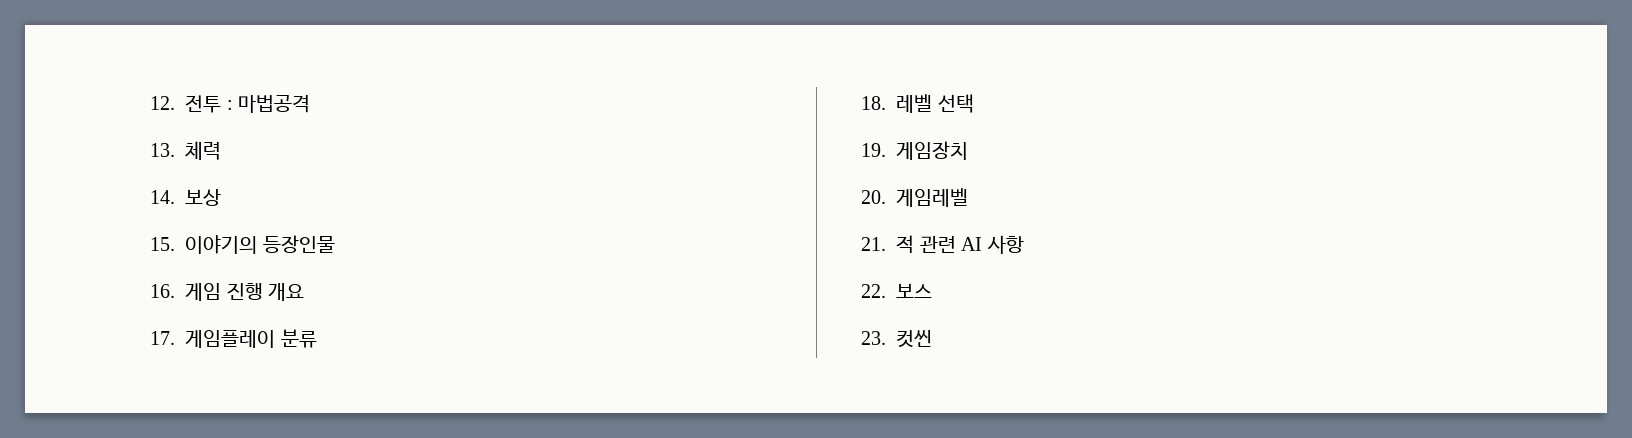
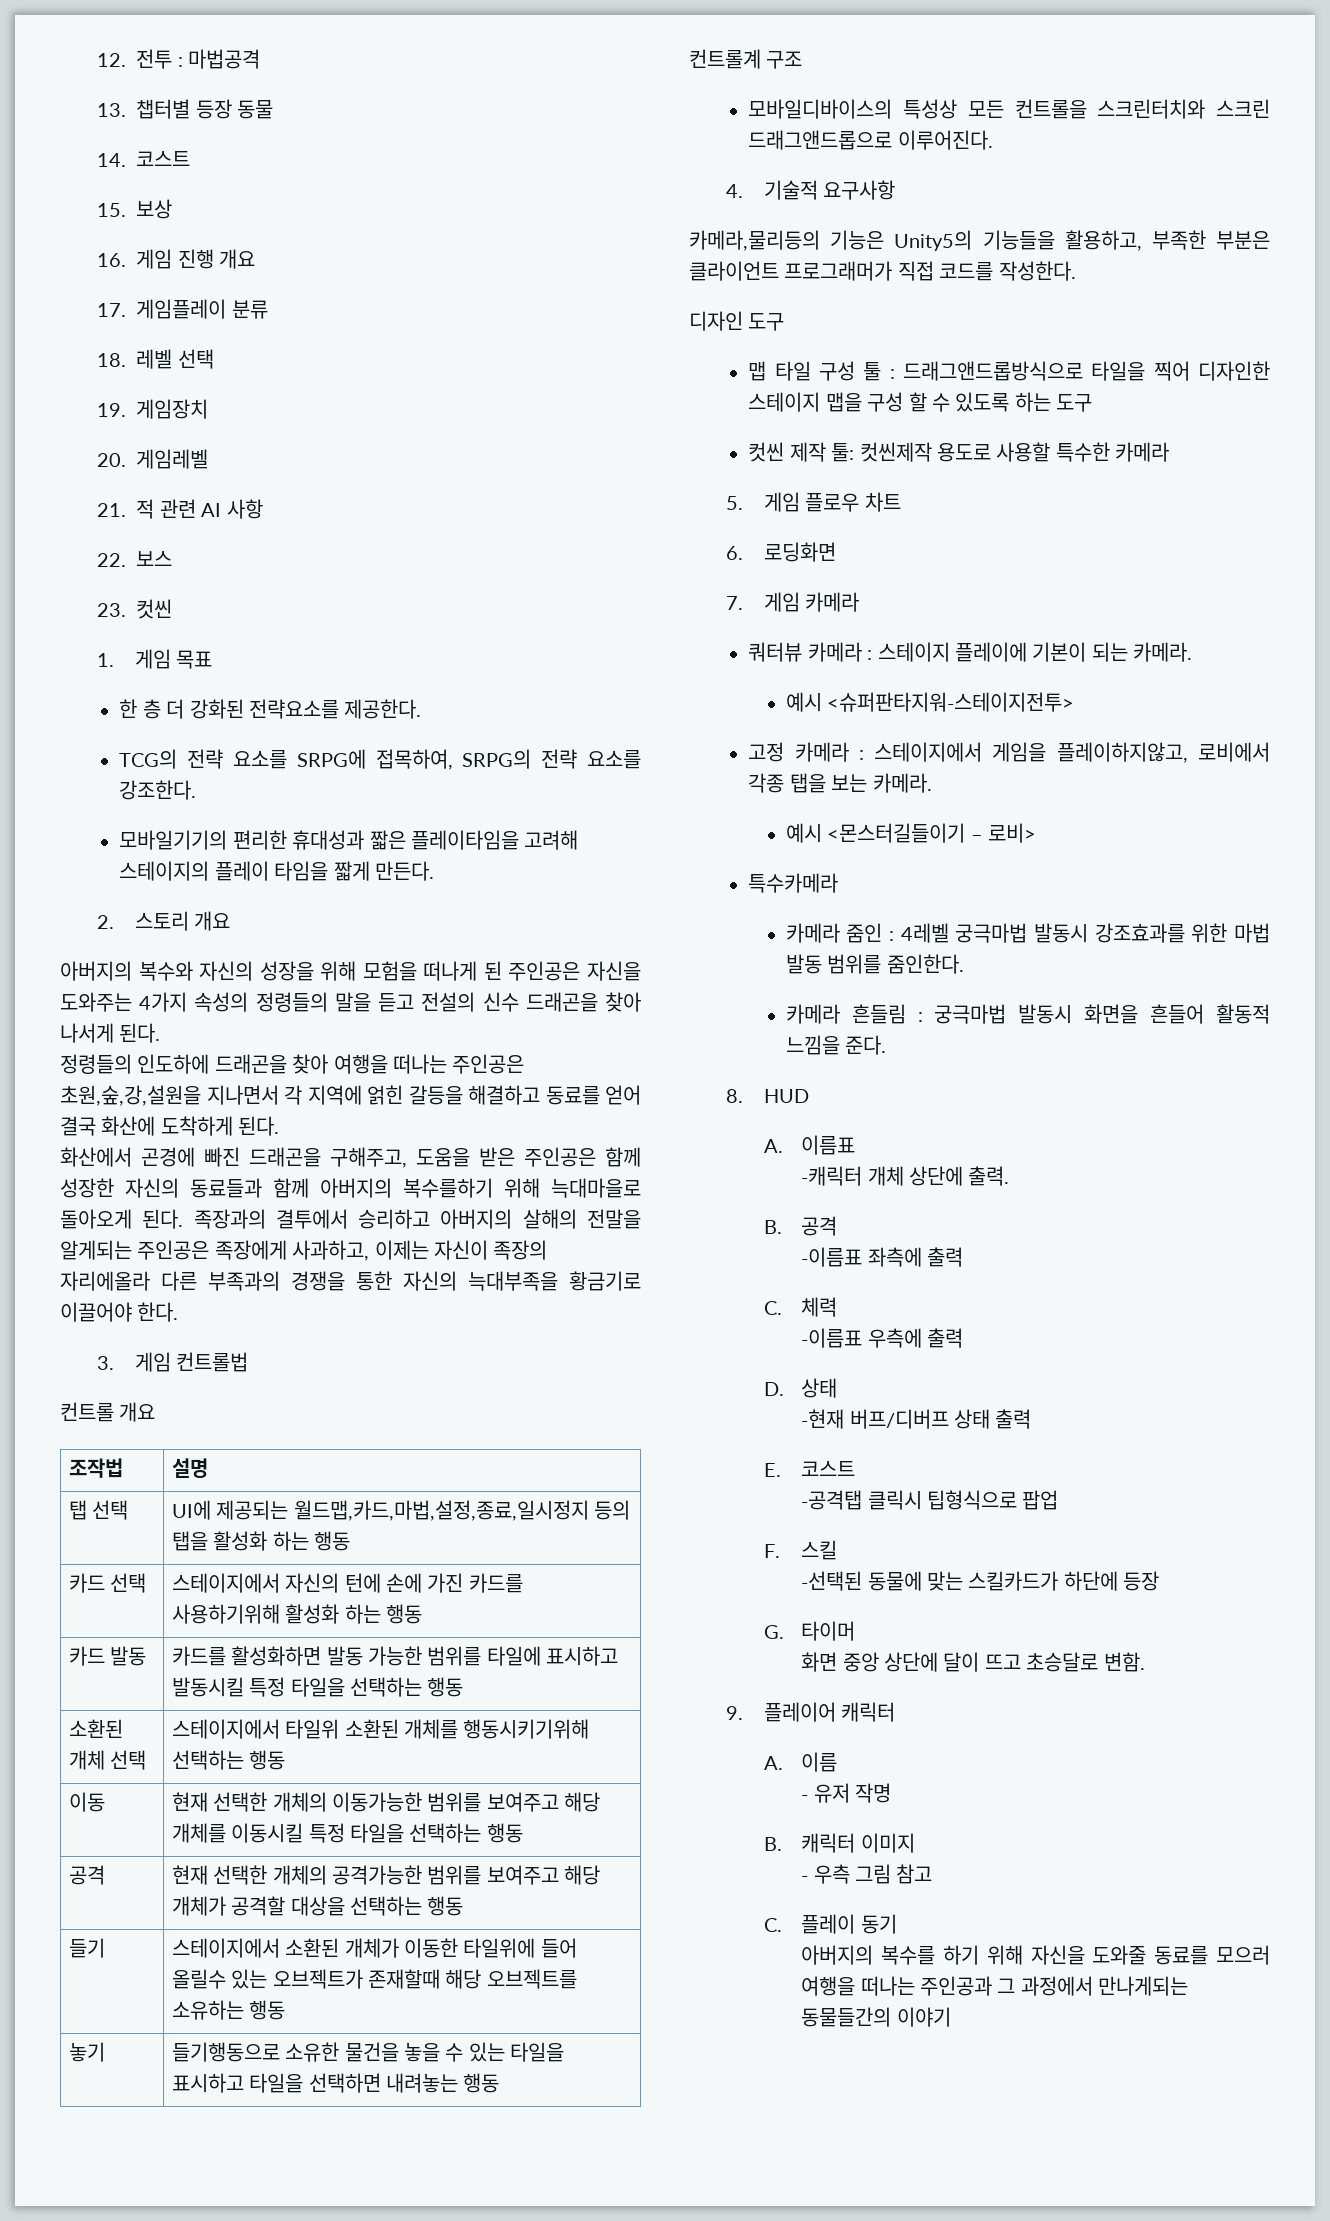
- 13. 체력
- 14. 보상
- 15. 이야기의 등장인물
+ 13. 챕터별 등장 동물
+ 14. 코스트
+ 15. 보상
+ 1. 게임 목표
+ 한 층 더 강화된 전략요소를 제공한다.
+ TCG의 전략 요소를 SRPG에 접목하여, SRPG의 전략 요소를 강조한다.
+ 모바일기기의 편리한 휴대성과 짧은 플레이타임을 고려해 스테이지의 플레이 타임을 짧게 만든다.
+ 2. 스토리 개요
+ 아버지의 복수와 자신의 성장을 위해 모험을 떠나게 된 주인공은 자신을 도와주는 4가지 속성의 정령들의 말을 듣고 전설의 신수 드래곤을 찾아 나서게 된다.
+ 정령들의 인도하에 드래곤을 찾아 여행을 떠나는 주인공은 초원,숲,강,설원을 지나면서 각 지역에 얽힌 갈등을 해결하고 동료를 얻어 결국 화산에 도착하게 된다.
+ 화산에서 곤경에 빠진 드래곤을 구해주고, 도움을 받은 주인공은 함께 성장한 자신의 동료들과 함께 아버지의 복수를하기 위해 늑대마을로 돌아오게 된다. 족장과의 결투에서 승리하고 아버지의 살해의 전말을 알게되는 주인공은 족장에게 사과하고, 이제는 자신이 족장의 자리에올라 다른 부족과의 경쟁을 통한 자신의 늑대부족을 황금기로 이끌어야 한다.
+ 3. 게임 컨트롤법
+ 컨트롤 개요
+ 조작법 | 설명
+ 탭 선택 | UI에 제공되는 월드맵,카드,마법,설정,종료,일시정지 등의 탭을 활성화 하는 행동
+ 카드 선택 | 스테이지에서 자신의 턴에 손에 가진 카드를 사용하기위해 활성화 하는 행동
+ 카드 발동 | 카드를 활성화하면 발동 가능한 범위를 타일에 표시하고 발동시킬 특정 타일을 선택하는 행동
+ 소환된 개체 선택 | 스테이지에서 타일위 소환된 개체를 행동시키기위해 선택하는 행동
+ 이동 | 현재 선택한 개체의 이동가능한 범위를 보여주고 해당 개체를 이동시킬 특정 타일을 선택하는 행동
+ 공격 | 현재 선택한 개체의 공격가능한 범위를 보여주고 해당 개체가 공격할 대상을 선택하는 행동
+ 들기 | 스테이지에서 소환된 개체가 이동한 타일위에 들어 올릴수 있는 오브젝트가 존재할때 해당 오브젝트를 소유하는 행동
+ 놓기 | 들기행동으로 소유한 물건을 놓을 수 있는 타일을 표시하고 타일을 선택하면 내려놓는 행동
+ 컨트롤계 구조
+ 모바일디바이스의 특성상 모든 컨트롤을 스크린터치와 스크린 드래그앤드롭으로 이루어진다.
+ 4. 기술적 요구사항
+ 카메라,물리등의 기능은 Unity5의 기능들을 활용하고, 부족한 부분은 클라이언트 프로그래머가 직접 코드를 작성한다.
+ 디자인 도구
+ 맵 타일 구성 툴 : 드래그앤드롭방식으로 타일을 찍어 디자인한 스테이지 맵을 구성 할 수 있도록 하는 도구
+ 컷씬 제작 툴: 컷씬제작 용도로 사용할 특수한 카메라
+ 5. 게임 플로우 차트
+ 6. 로딩화면
+ 7. 게임 카메라
+ 쿼터뷰 카메라 : 스테이지 플레이에 기본이 되는 카메라.
+ 예시 <슈퍼판타지워-스테이지전투>
+ 고정 카메라 : 스테이지에서 게임을 플레이하지않고, 로비에서 각종 탭을 보는 카메라.
+ 예시 <몬스터길들이기 – 로비>
+ 특수카메라
+ 카메라 줌인 : 4레벨 궁극마법 발동시 강조효과를 위한 마법 발동 범위를 줌인한다.
+ 카메라 흔들림 : 궁극마법 발동시 화면을 흔들어 활동적 느낌을 준다.
+ 8. HUD
+ A. 이름표
+ -캐릭터 개체 상단에 출력.
+ B. 공격
+ -이름표 좌측에 출력
+ C. 체력
+ -이름표 우측에 출력
+ D. 상태
+ -현재 버프/디버프 상태 출력
+ E. 코스트
+ -공격탭 클릭시 팁형식으로 팝업
+ F. 스킬
+ -선택된 동물에 맞는 스킬카드가 하단에 등장
+ G. 타이머
+ 화면 중앙 상단에 달이 뜨고 초승달로 변함.
+ 9. 플레이어 캐릭터
+ A. 이름
+ - 유저 작명
+ B. 캐릭터 이미지
+ - 우측 그림 참고
+ C. 플레이 동기
+ 아버지의 복수를 하기 위해 자신을 도와줄 동료를 모으러 여행을 떠나는 주인공과 그 과정에서 만나게되는 동물들간의 이야기

